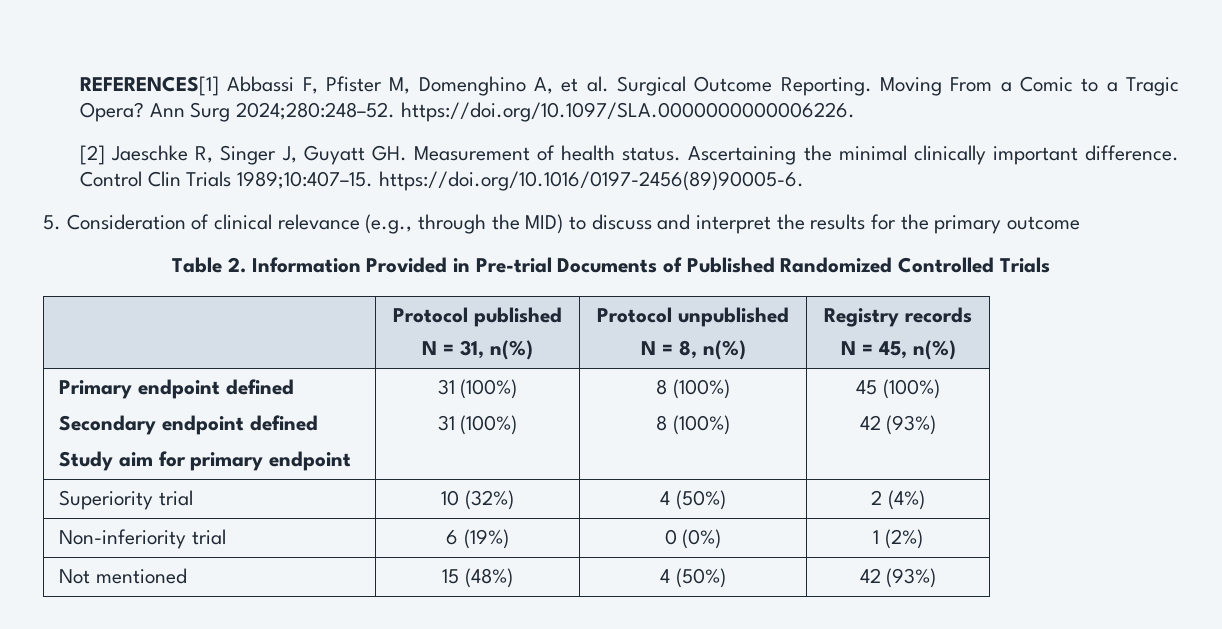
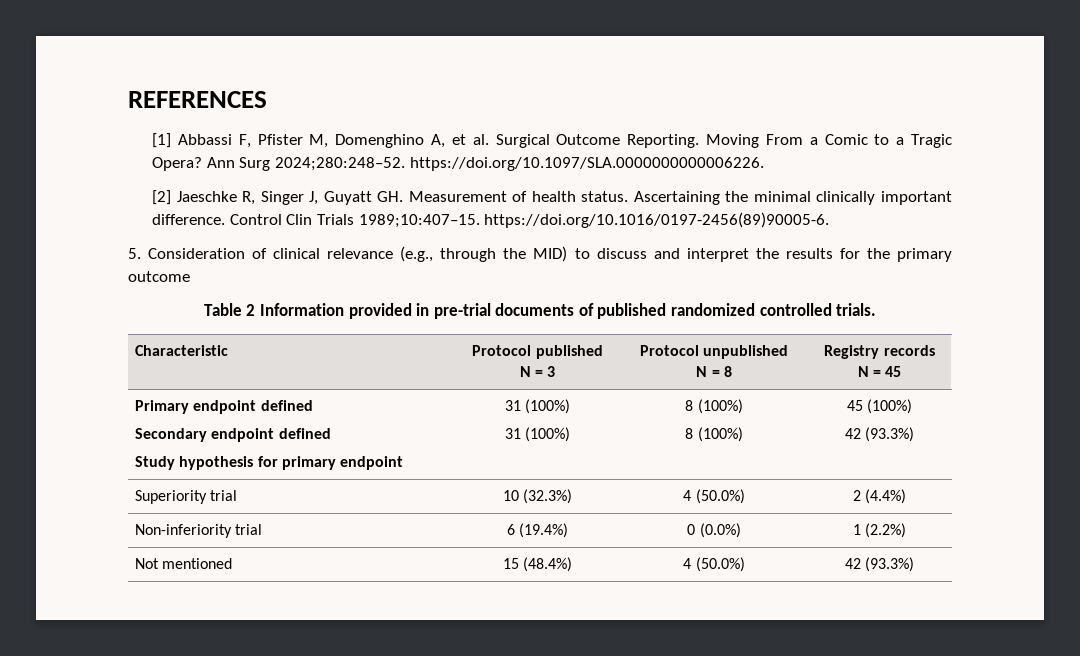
- REFERENCES[1] Abbassi F, Pfister M, Domenghino A, et al. Surgical Outcome Reporting.
+ REFERENCES
+ [1] Abbassi F, Pfister M, Domenghino A, et al. Surgical Outcome Reporting.
- Table 2. Information Provided in Pre-trial Documents of Published Randomized Controlled Trials
- | Protocol published
- N = 31, n(%) | Protocol unpublished
- N = 8, n(%) | Registry records
- N = 45, n(%)
+ Table 2 Information provided in pre-trial documents of published randomized controlled trials.
+ Characteristic | Protocol published
+ N = 3 | Protocol unpublished
+ N = 8 | Registry records
+ N = 45
  Primary endpoint defined
  Secondary endpoint defined
- Study aim for primary endpoint | 31 (100%)
+ Study hypothesis for primary endpoint | 31 (100%)
  31 (100%) | 8 (100%)
  8 (100%) | 45 (100%)
- 42 (93%)
+ 42 (93.3%)
- Superiority trial | 10 (32%) | 4 (50%) | 2 (4%)
+ Superiority trial | 10 (32.3%) | 4 (50.0%) | 2 (4.4%)
- Non-inferiority trial | 6 (19%) | 0 (0%) | 1 (2%)
+ Non-inferiority trial | 6 (19.4%) | 0 (0.0%) | 1 (2.2%)
- Not mentioned | 15 (48%) | 4 (50%) | 42 (93%)
+ Not mentioned | 15 (48.4%) | 4 (50.0%) | 42 (93.3%)

